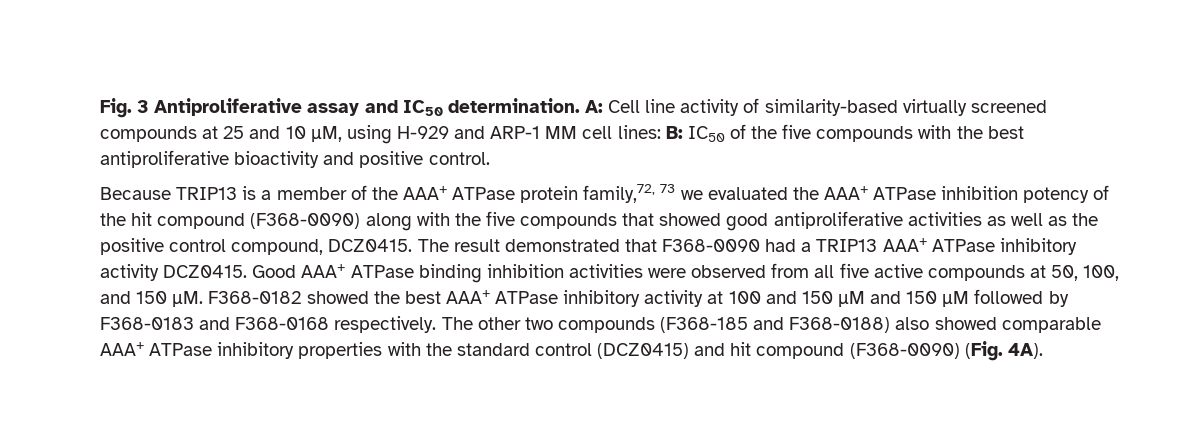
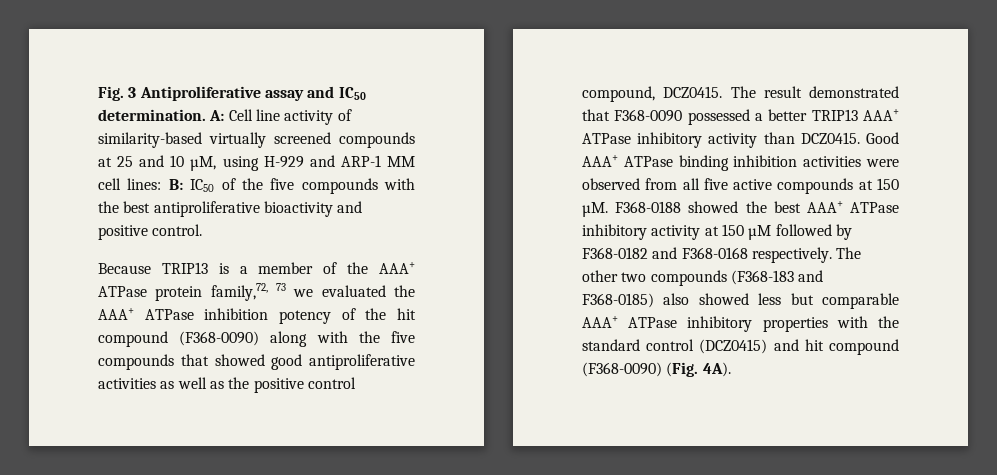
- The result demonstrated that F368-0090 had a TRIP13 AAA+ ATPase inhibitory activity DCZ0415.
+ The result demonstrated that F368-0090 possessed a better TRIP13 AAA+ ATPase inhibitory activity than DCZ0415.
- Good AAA+ ATPase binding inhibition activities were observed from all five active compounds at 50, 100, and 150 µM.
+ Good AAA+ ATPase binding inhibition activities were observed from all five active compounds at 150 µM.
- F368-0182 showed the best AAA+ ATPase inhibitory activity at 100 and 150 µM and 150 µM followed by F368-0183 and F368-0168 respectively.
+ F368-0188 showed the best AAA+ ATPase inhibitory activity at 150 µM followed by F368-0182 and F368-0168 respectively.
- The other two compounds (F368-185 and F368-0188) also showed comparable AAA+ ATPase inhibitory properties with the standard control (DCZ0415) and hit compound (F368-0090) (Fig. 4A).
+ The other two compounds (F368-183 and F368-0185) also showed less but comparable AAA+ ATPase inhibitory properties with the standard control (DCZ0415) and hit compound (F368-0090) (Fig. 4A).

